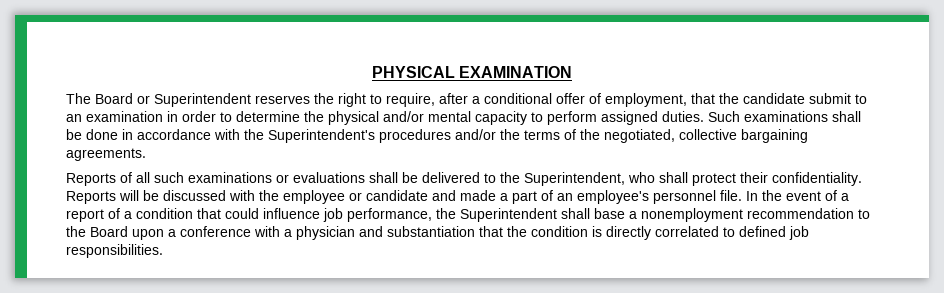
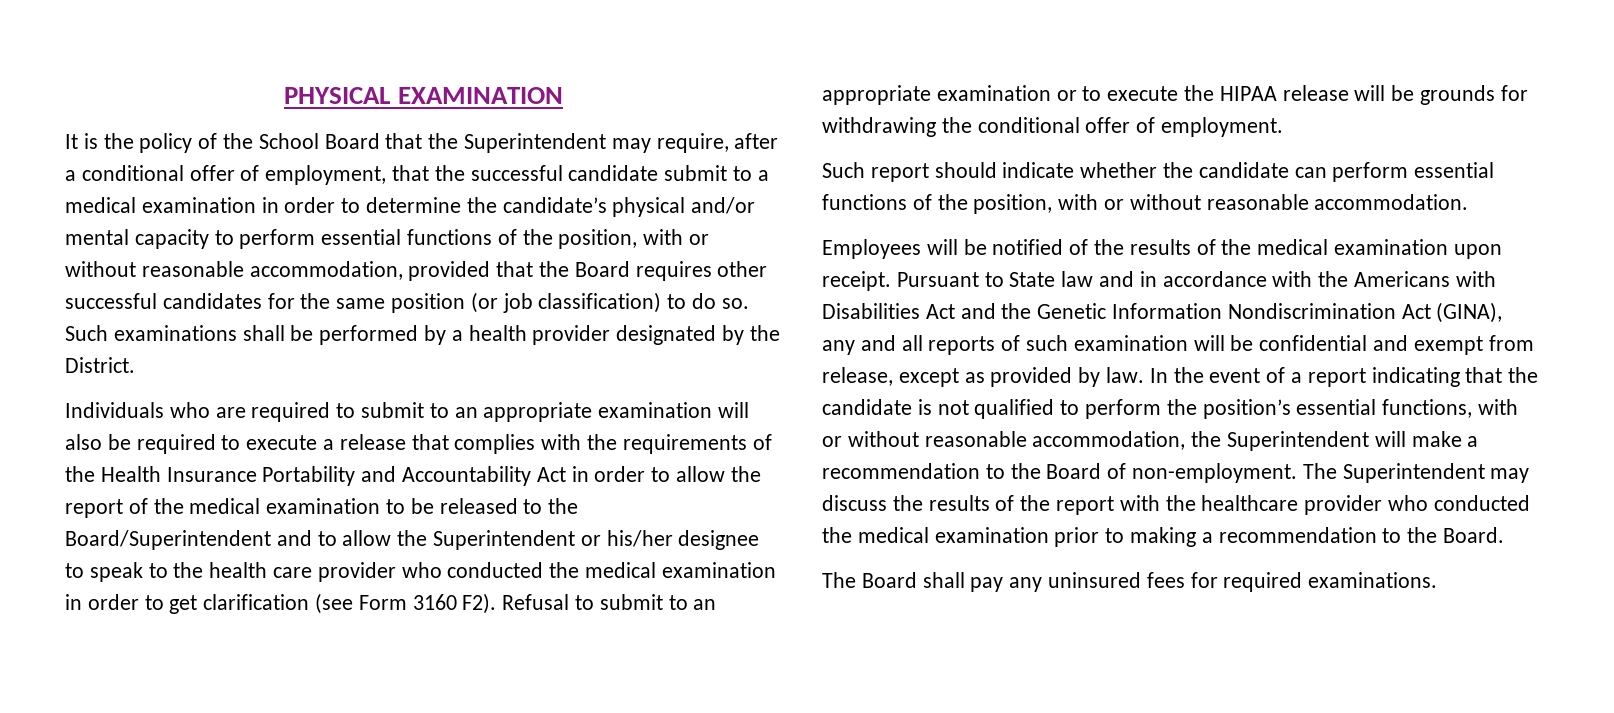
- The Board or Superintendent reserves the right to require, after a conditional offer of employment, that the candidate submit to an examination in order to determine the physical and/or mental capacity to perform assigned duties. Such examinations shall be done in accordance with the Superintendent's procedures and/or the terms of the negotiated, collective bargaining agreements.
- Reports of all such examinations or evaluations shall be delivered to the Superintendent, who shall protect their confidentiality. Reports will be discussed with the employee or candidate and made a part of an employee's personnel file.
+ It is the policy of the School Board that the Superintendent may require, after a conditional offer of employment, that the successful candidate submit to a medical examination in order to determine the candidate’s physical and/or mental capacity to perform essential functions of the position, with or without reasonable accommodation, provided that the Board requires other successful candidates for the same position (or job classification) to do so. Such examinations shall be performed by a health provider designated by the District.
+ Individuals who are required to submit to an appropriate examination will also be required to execute a release that complies with the requirements of the Health Insurance Portability and Accountability Act in order to allow the report of the medical examination to be released to the Board/Superintendent and to allow the Superintendent or his/her designee to speak to the health care provider who conducted the medical examination in order to get clarification (see Form 3160 F2). Refusal to submit to an appropriate examination or to execute the HIPAA release will be grounds for withdrawing the conditional offer of employment.
+ Such report should indicate whether the candidate can perform essential functions of the position, with or without reasonable accommodation.
+ Employees will be notified of the results of the medical examination upon receipt. Pursuant to State law and in accordance with the Americans with Disabilities Act and the Genetic Information Nondiscrimination Act (GINA), any and all reports of such examination will be confidential and exempt from release, except as provided by law.
- In the event of a report of a condition that could influence job performance, the Superintendent shall base a nonemployment recommendation to the Board upon a conference with a physician and substantiation that the condition is directly correlated to defined job responsibilities.
+ In the event of a report indicating that the candidate is not qualified to perform the position’s essential functions, with or without reasonable accommodation, the Superintendent will make a recommendation to the Board of non-employment. The Superintendent may discuss the results of the report with the healthcare provider who conducted the medical examination prior to making a recommendation to the Board.
+ The Board shall pay any uninsured fees for required examinations.

